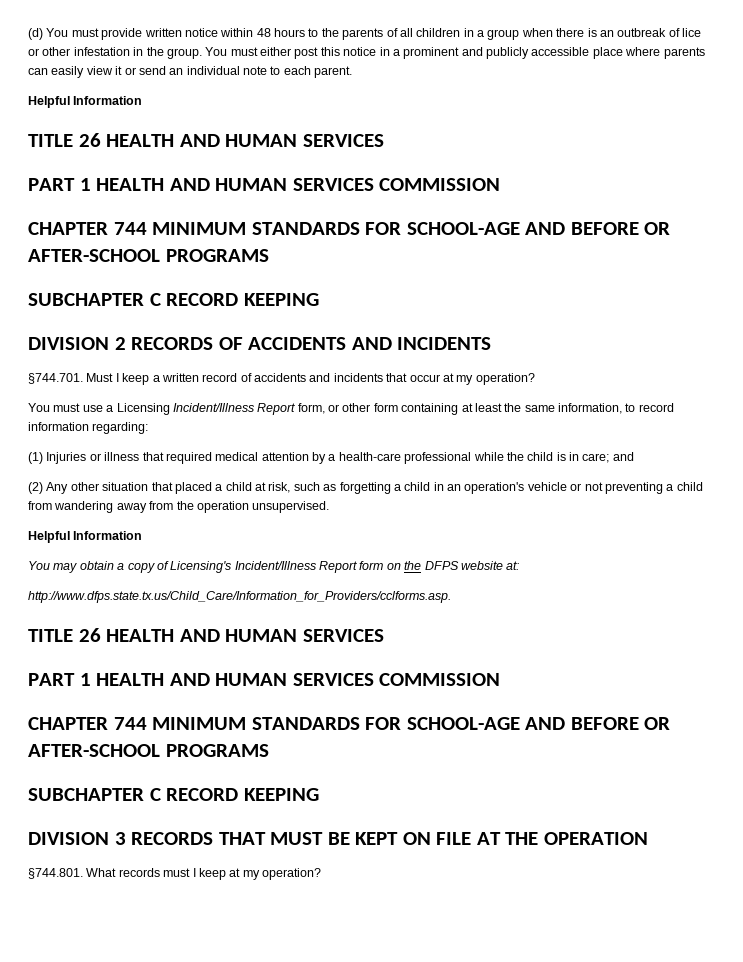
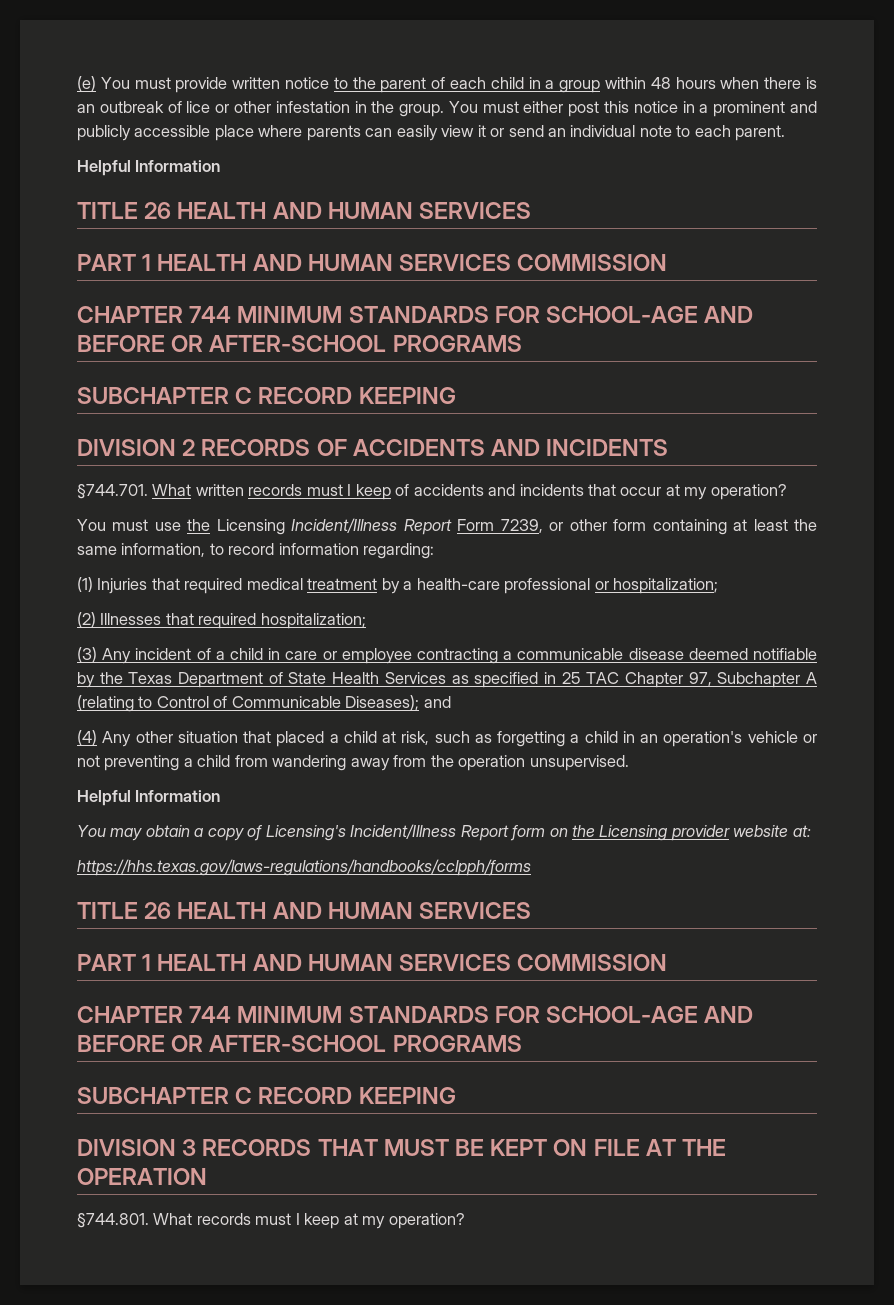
- (d) You must provide written notice within 48 hours to the parents of all children in a group when there is an outbreak of lice or other infestation in the group.
+ (e) You must provide written notice to the parent of each child in a group within 48 hours when there is an outbreak of lice or other infestation in the group.
- §744.701. Must I keep a written record of accidents and incidents that occur at my operation?
+ §744.701. What written records must I keep of accidents and incidents that occur at my operation?
- You must use a Licensing Incident/Illness Report form, or other form containing at least the same information, to record information regarding:
+ You must use the Licensing Incident/Illness Report Form 7239, or other form containing at least the same information, to record information regarding:
- (1) Injuries or illness that required medical attention by a health-care professional while the child is in care; and
+ (1) Injuries that required medical treatment by a health-care professional or hospitalization;
+ (2) Illnesses that required hospitalization;
+ (3) Any incident of a child in care or employee contracting a communicable disease deemed notifiable by the Texas Department of State Health Services as specified in 25 TAC Chapter 97, Subchapter A (relating to Control of Communicable Diseases); and
- (2) Any other situation that placed a child at risk, such as forgetting a child in an operation's vehicle or not preventing a child from wandering away from the operation unsupervised.
+ (4) Any other situation that placed a child at risk, such as forgetting a child in an operation's vehicle or not preventing a child from wandering away from the operation unsupervised.
- You may obtain a copy of Licensing's Incident/Illness Report form on the DFPS website at:
+ You may obtain a copy of Licensing's Incident/Illness Report form on the Licensing provider website at:
- http://www.dfps.state.tx.us/Child_Care/Information_for_Providers/cclforms.asp.
+ https://hhs.texas.gov/laws-regulations/handbooks/cclpph/forms

